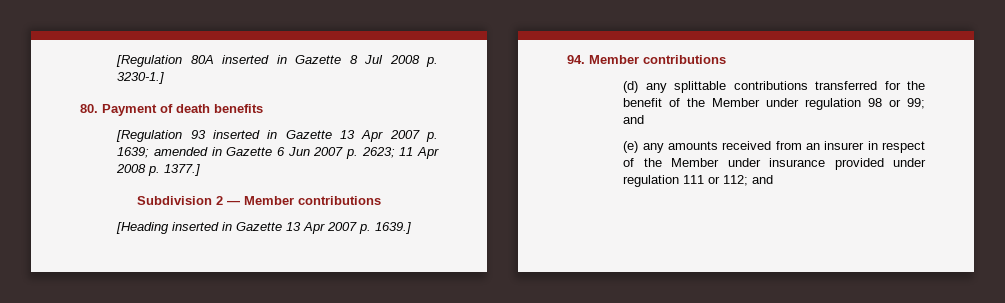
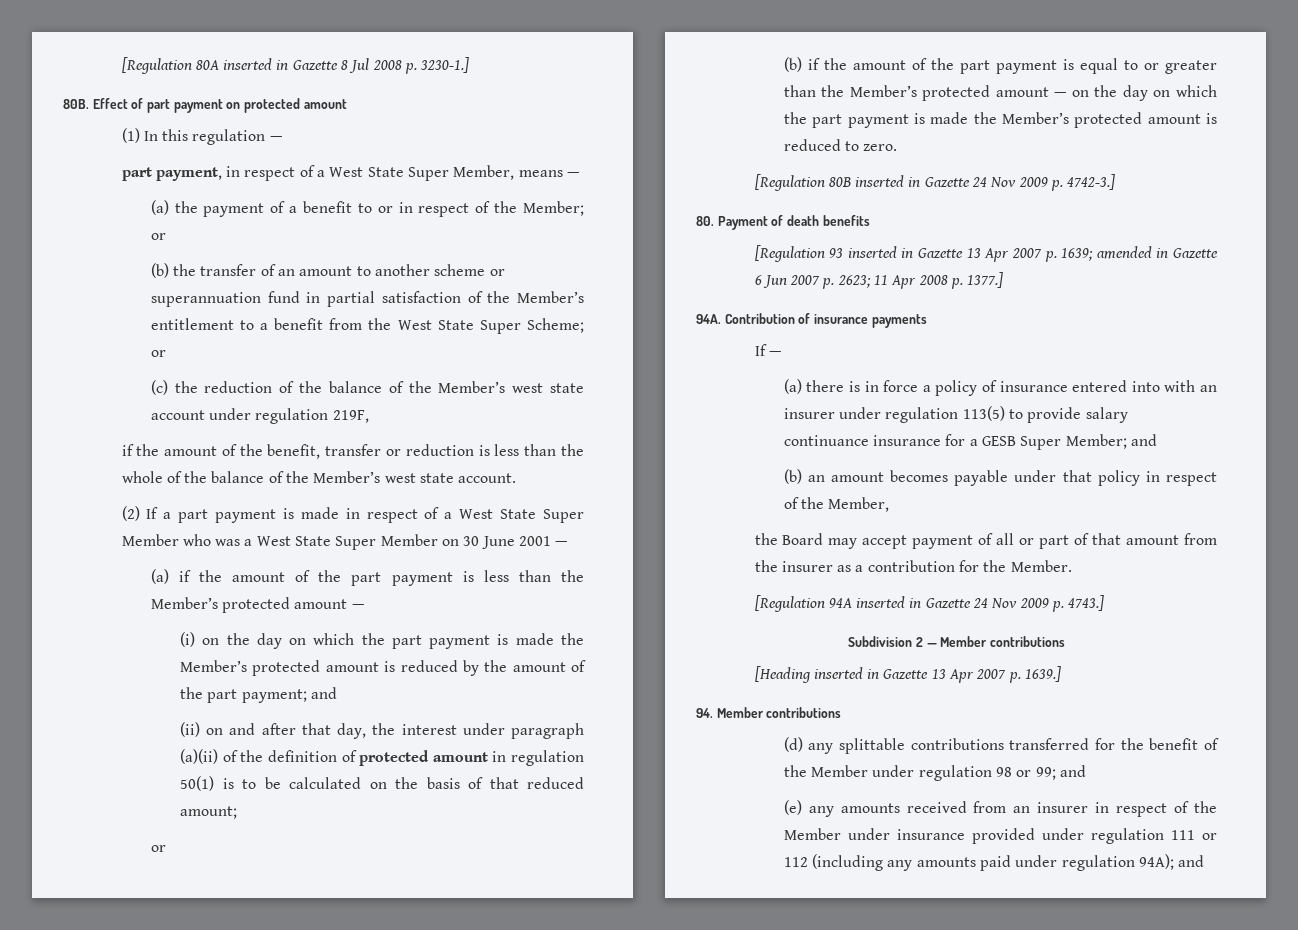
+ 80B. Effect of part payment on protected amount
+ (1) In this regulation —
+ part payment, in respect of a West State Super Member, means —
+ (a) the payment of a benefit to or in respect of the Member; or
+ (b) the transfer of an amount to another scheme or superannuation fund in partial satisfaction of the Member’s entitlement to a benefit from the West State Super Scheme; or
+ (c) the reduction of the balance of the Member’s west state account under regulation 219F,
+ if the amount of the benefit, transfer or reduction is less than the whole of the balance of the Member’s west state account.
+ (2) If a part payment is made in respect of a West State Super Member who was a West State Super Member on 30 June 2001 —
+ (a) if the amount of the part payment is less than the Member’s protected amount —
+ (i) on the day on which the part payment is made the Member’s protected amount is reduced by the amount of the part payment; and
+ (ii) on and after that day, the interest under paragraph (a)(ii) of the definition of protected amount in regulation 50(1) is to be calculated on the basis of that reduced amount;
+ or
+ (b) if the amount of the part payment is equal to or greater than the Member’s protected amount — on the day on which the part payment is made the Member’s protected amount is reduced to zero.
+ [Regulation 80B inserted in Gazette 24 Nov 2009 p. 4742-3.]
+ 94A. Contribution of insurance payments
+ If —
+ (a) there is in force a policy of insurance entered into with an insurer under regulation 113(5) to provide salary continuance insurance for a GESB Super Member; and
+ (b) an amount becomes payable under that policy in respect of the Member,
+ the Board may accept payment of all or part of that amount from the insurer as a contribution for the Member.
+ [Regulation 94A inserted in Gazette 24 Nov 2009 p. 4743.]
- (e) any amounts received from an insurer in respect of the Member under insurance provided under regulation 111 or 112; and
+ (e) any amounts received from an insurer in respect of the Member under insurance provided under regulation 111 or 112 (including any amounts paid under regulation 94A); and

